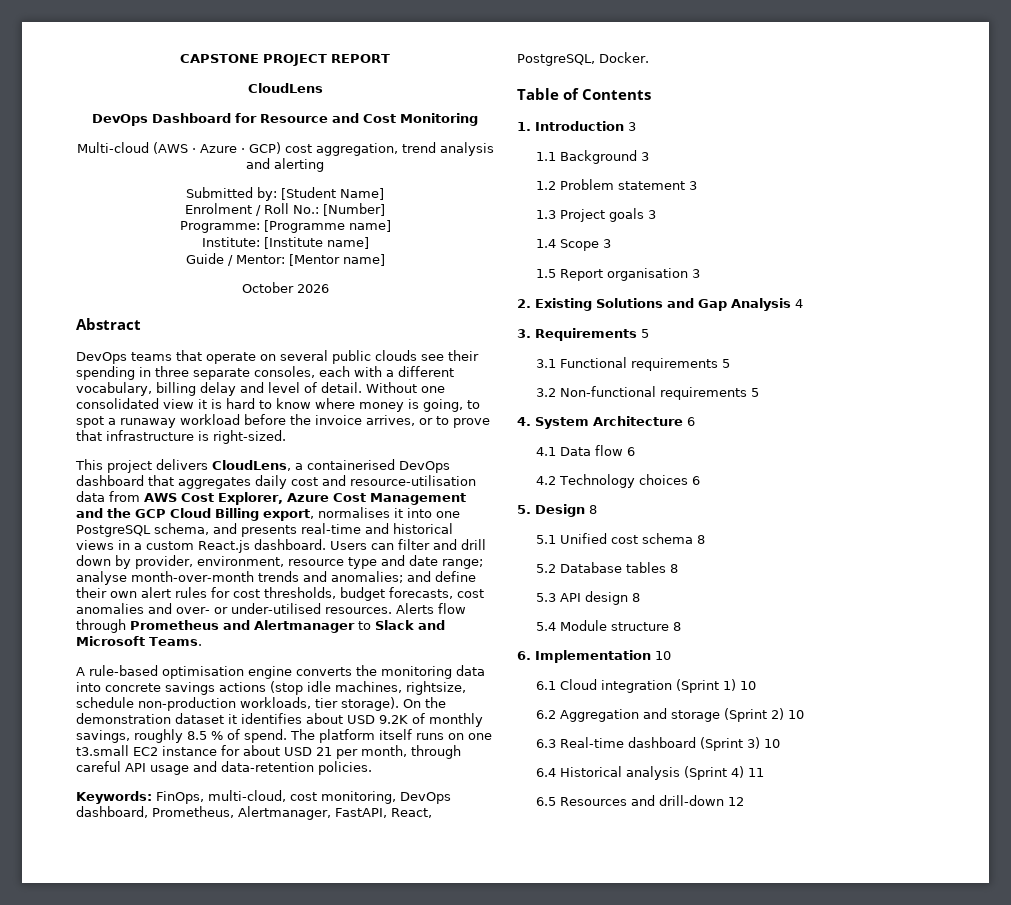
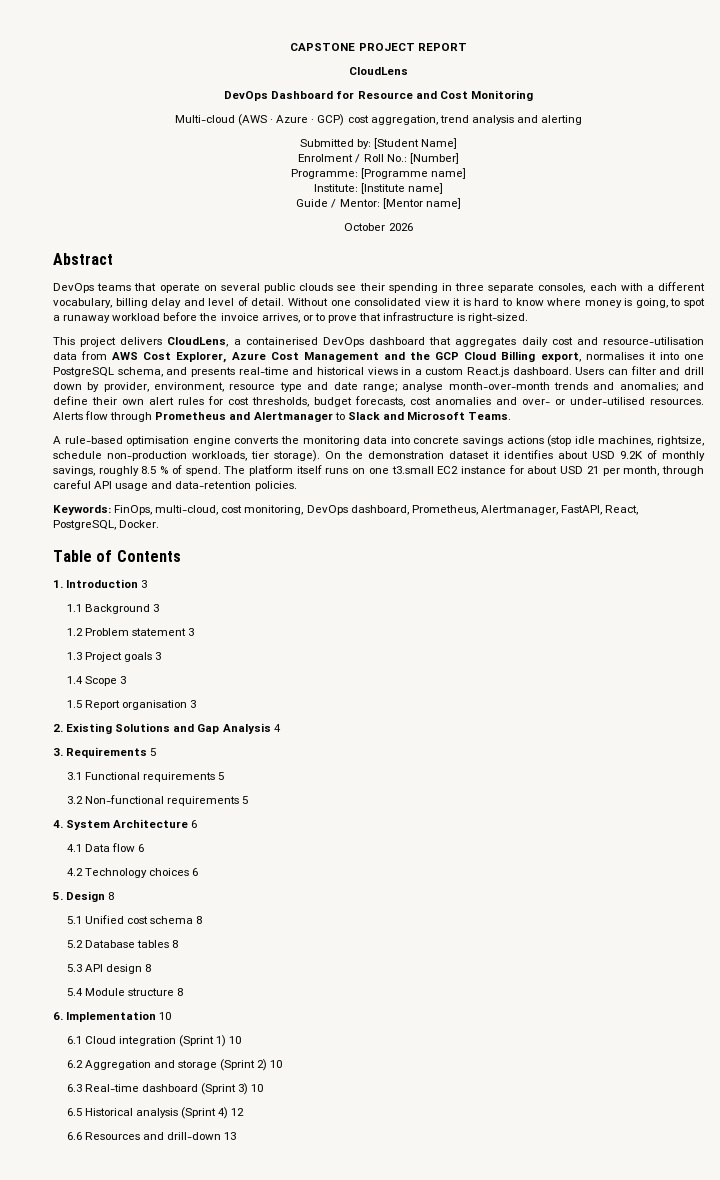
- 6.4 Historical analysis (Sprint 4) 11
- 6.5 Resources and drill-down 12
+ 6.5 Historical analysis (Sprint 4) 12
+ 6.6 Resources and drill-down 13

